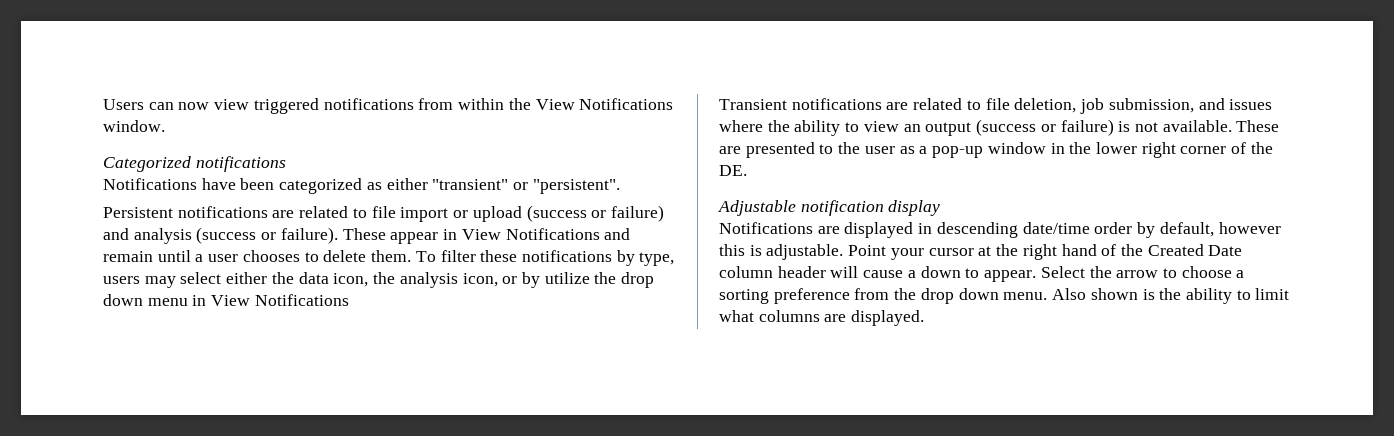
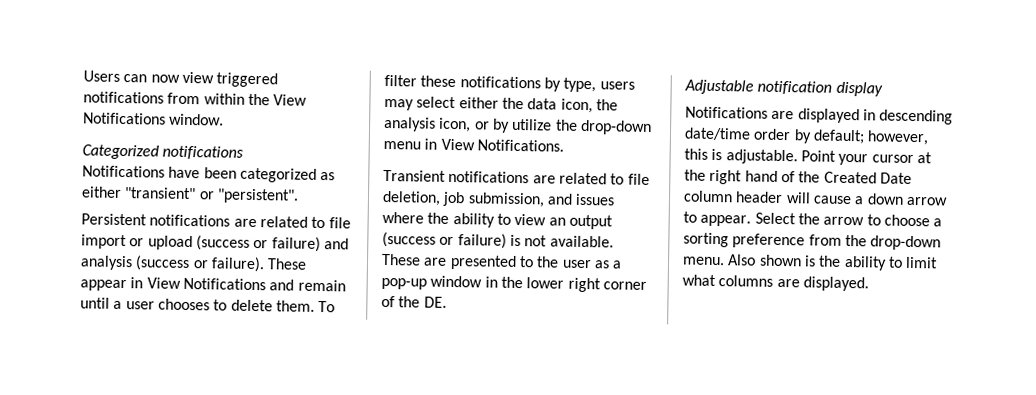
- To filter these notifications by type, users may select either the data icon, the analysis icon, or by utilize the drop down menu in View Notifications
+ To filter these notifications by type, users may select either the data icon, the analysis icon, or by utilize the drop-down menu in View Notifications.
- Notifications are displayed in descending date/time order by default, however this is adjustable.
+ Notifications are displayed in descending date/time order by default; however, this is adjustable.
- Point your cursor at the right hand of the Created Date column header will cause a down to appear.
+ Point your cursor at the right hand of the Created Date column header will cause a down arrow to appear.
- Select the arrow to choose a sorting preference from the drop down menu.
+ Select the arrow to choose a sorting preference from the drop-down menu.

